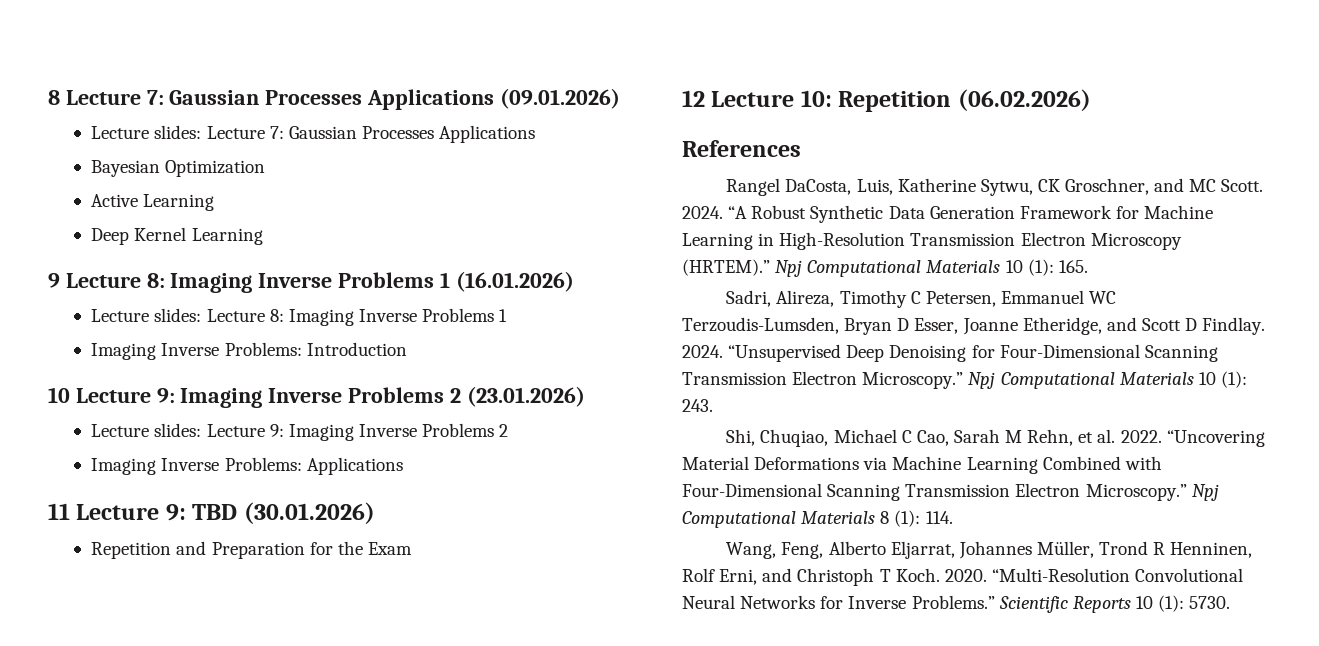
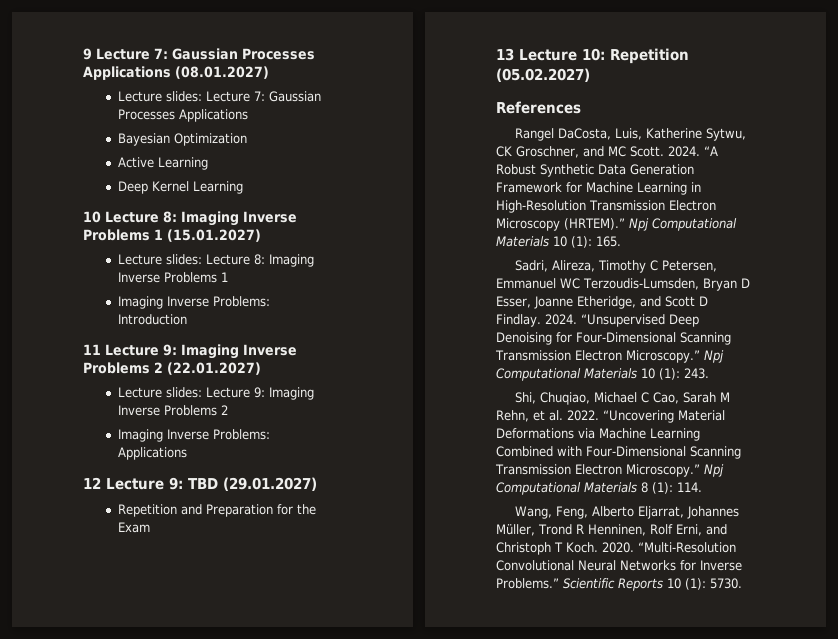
- 8 Lecture 7: Gaussian Processes Applications (09.01.2026)
+ 9 Lecture 7: Gaussian Processes Applications (08.01.2027)
- 9 Lecture 8: Imaging Inverse Problems 1 (16.01.2026)
+ 10 Lecture 8: Imaging Inverse Problems 1 (15.01.2027)
- 10 Lecture 9: Imaging Inverse Problems 2 (23.01.2026)
+ 11 Lecture 9: Imaging Inverse Problems 2 (22.01.2027)
- 11 Lecture 9: TBD (30.01.2026)
+ 12 Lecture 9: TBD (29.01.2027)
- 12 Lecture 10: Repetition (06.02.2026)
+ 13 Lecture 10: Repetition (05.02.2027)

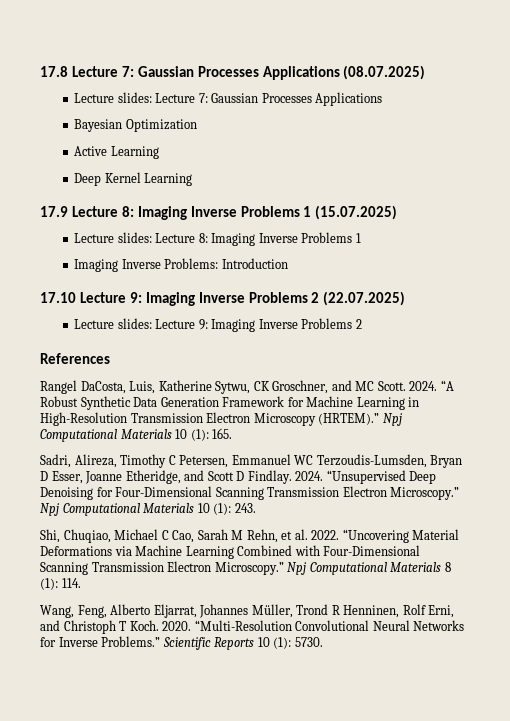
- 9 Lecture 7: Gaussian Processes Applications (08.01.2027)
+ 17.8 Lecture 7: Gaussian Processes Applications (08.07.2025)
- 10 Lecture 8: Imaging Inverse Problems 1 (15.01.2027)
+ 17.9 Lecture 8: Imaging Inverse Problems 1 (15.07.2025)
- 11 Lecture 9: Imaging Inverse Problems 2 (22.01.2027)
+ 17.10 Lecture 9: Imaging Inverse Problems 2 (22.07.2025)
- Imaging Inverse Problems: Applications
- 12 Lecture 9: TBD (29.01.2027)
- Repetition and Preparation for the Exam
- 13 Lecture 10: Repetition (05.02.2027)

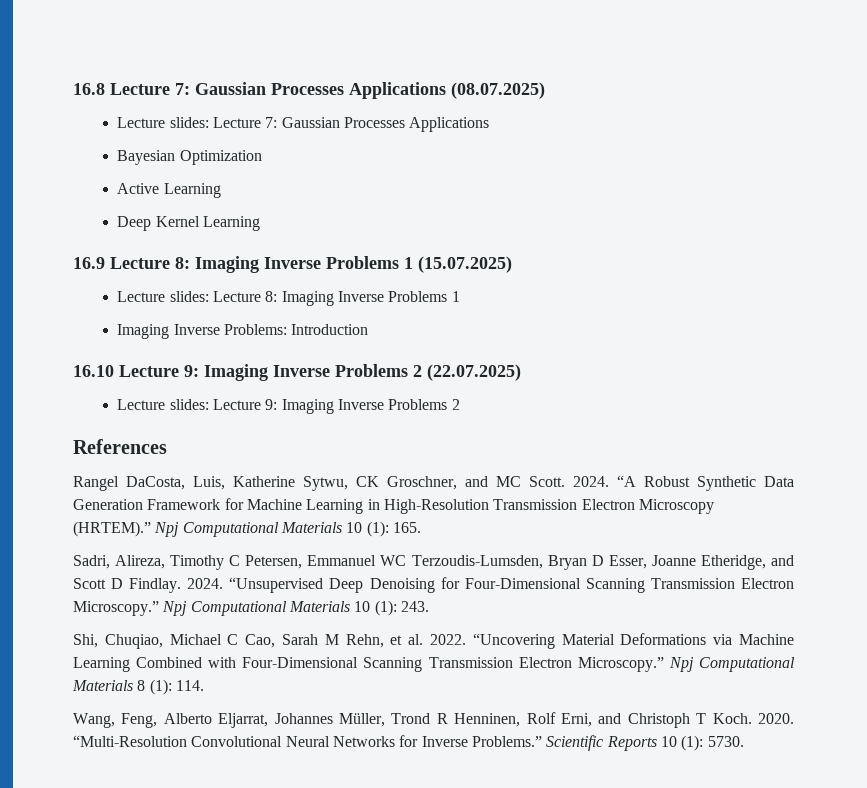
- 17.8 Lecture 7: Gaussian Processes Applications (08.07.2025)
+ 16.8 Lecture 7: Gaussian Processes Applications (08.07.2025)
- 17.9 Lecture 8: Imaging Inverse Problems 1 (15.07.2025)
+ 16.9 Lecture 8: Imaging Inverse Problems 1 (15.07.2025)
- 17.10 Lecture 9: Imaging Inverse Problems 2 (22.07.2025)
+ 16.10 Lecture 9: Imaging Inverse Problems 2 (22.07.2025)

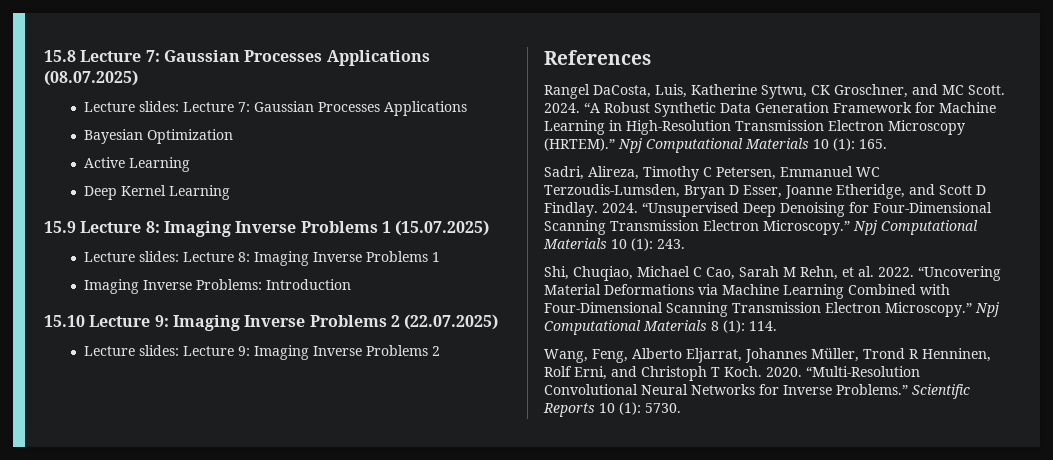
- 16.8 Lecture 7: Gaussian Processes Applications (08.07.2025)
+ 15.8 Lecture 7: Gaussian Processes Applications (08.07.2025)
- 16.9 Lecture 8: Imaging Inverse Problems 1 (15.07.2025)
+ 15.9 Lecture 8: Imaging Inverse Problems 1 (15.07.2025)
- 16.10 Lecture 9: Imaging Inverse Problems 2 (22.07.2025)
+ 15.10 Lecture 9: Imaging Inverse Problems 2 (22.07.2025)

